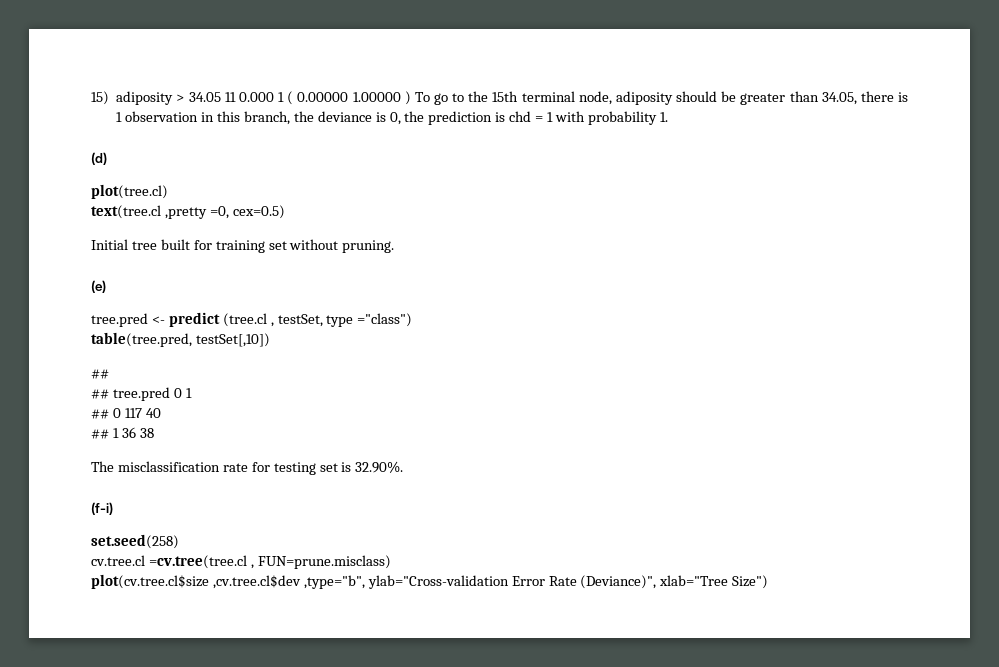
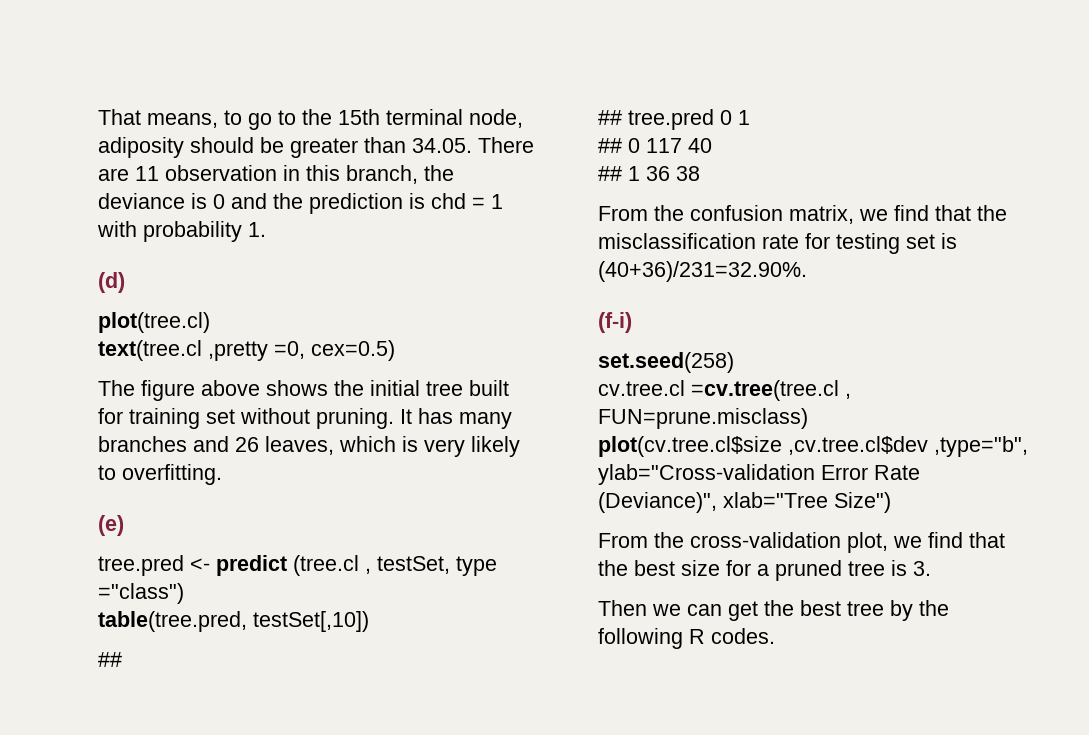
- 15) adiposity > 34.05 11 0.000 1 ( 0.00000 1.00000 ) To go to the 15th terminal node, adiposity should be greater than 34.05, there is 1 observation in this branch, the deviance is 0, the prediction is chd = 1 with probability 1.
+ That means, to go to the 15th terminal node, adiposity should be greater than 34.05. There are 11 observation in this branch, the deviance is 0 and the prediction is chd = 1 with probability 1.
- Initial tree built for training set without pruning.
+ The figure above shows the initial tree built for training set without pruning. It has many branches and 26 leaves, which is very likely to overfitting.
- The misclassification rate for testing set is 32.90%.
+ From the confusion matrix, we find that the misclassification rate for testing set is (40+36)/231=32.90%.
+ From the cross-validation plot, we find that the best size for a pruned tree is 3.
+ Then we can get the best tree by the following R codes.

